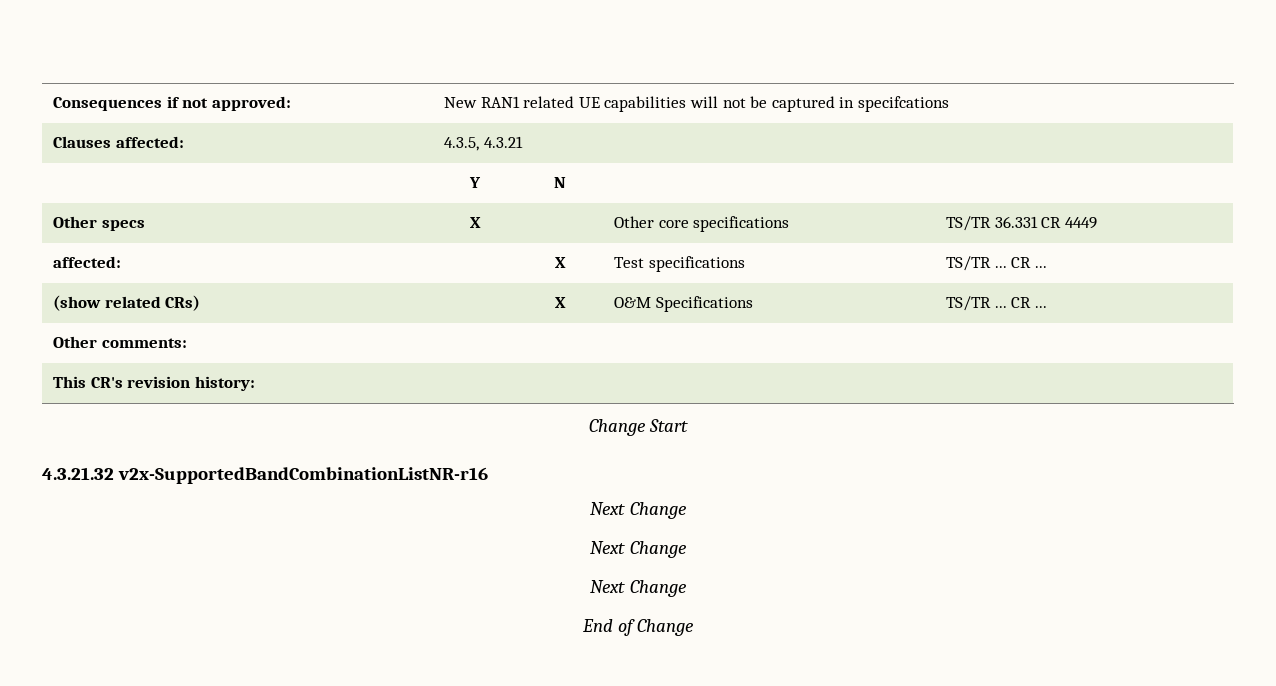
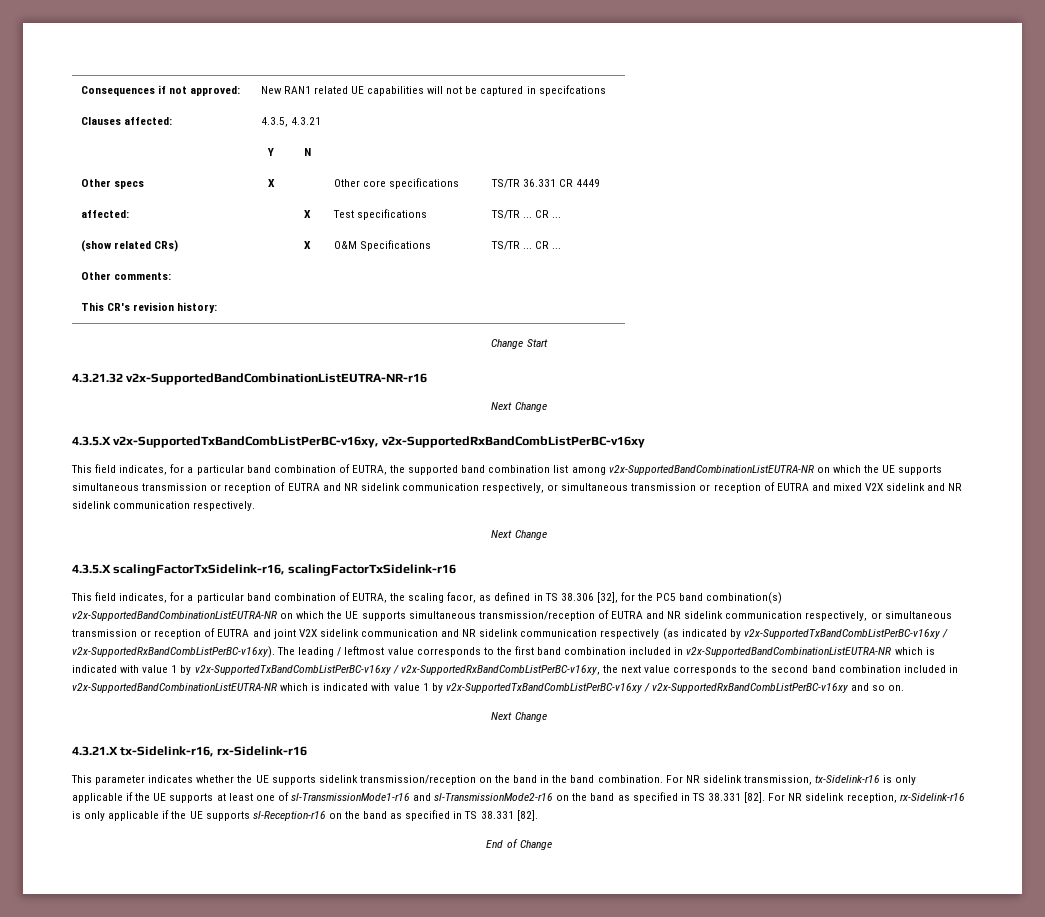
- 4.3.21.32 v2x-SupportedBandCombinationListNR-r16
+ 4.3.21.32 v2x-SupportedBandCombinationListEUTRA-NR-r16
  Next Change
+ 4.3.5.X v2x-SupportedTxBandCombListPerBC-v16xy, v2x-SupportedRxBandCombListPerBC-v16xy
+ This field indicates, for a particular band combination of EUTRA, the supported band combination list among v2x-SupportedBandCombinationListEUTRA-NR on which the UE supports simultaneous transmission or reception of EUTRA and NR sidelink communication respectively, or simultaneous transmission or reception of EUTRA and mixed V2X sidelink and NR sidelink communication respectively.
  Next Change
+ 4.3.5.X scalingFactorTxSidelink-r16, scalingFactorTxSidelink-r16
+ This field indicates, for a particular band combination of EUTRA, the scaling facor, as defined in TS 38.306 [32], for the PC5 band combination(s) v2x-SupportedBandCombinationListEUTRA-NR on which the UE supports simultaneous transmission/reception of EUTRA and NR sidelink communication respectively, or simultaneous transmission or reception of EUTRA and joint V2X sidelink communication and NR sidelink communication respectively (as indicated by v2x-SupportedTxBandCombListPerBC-v16xy / v2x-SupportedRxBandCombListPerBC-v16xy). The leading / leftmost value corresponds to the first band combination included in v2x-SupportedBandCombinationListEUTRA-NR which is indicated with value 1 by v2x-SupportedTxBandCombListPerBC-v16xy / v2x-SupportedRxBandCombListPerBC-v16xy, the next value corresponds to the second band combination included in v2x-SupportedBandCombinationListEUTRA-NR which is indicated with value 1 by v2x-SupportedTxBandCombListPerBC-v16xy / v2x-SupportedRxBandCombListPerBC-v16xy and so on.
  Next Change
+ 4.3.21.X tx-Sidelink-r16, rx-Sidelink-r16
+ This parameter indicates whether the UE supports sidelink transmission/reception on the band in the band combination. For NR sidelink transmission, tx-Sidelink-r16 is only applicable if the UE supports at least one of sl-TransmissionMode1-r16 and sl-TransmissionMode2-r16 on the band as specified in TS 38.331 [82]. For NR sidelink reception, rx-Sidelink-r16 is only applicable if the UE supports sl-Reception-r16 on the band as specified in TS 38.331 [82].

